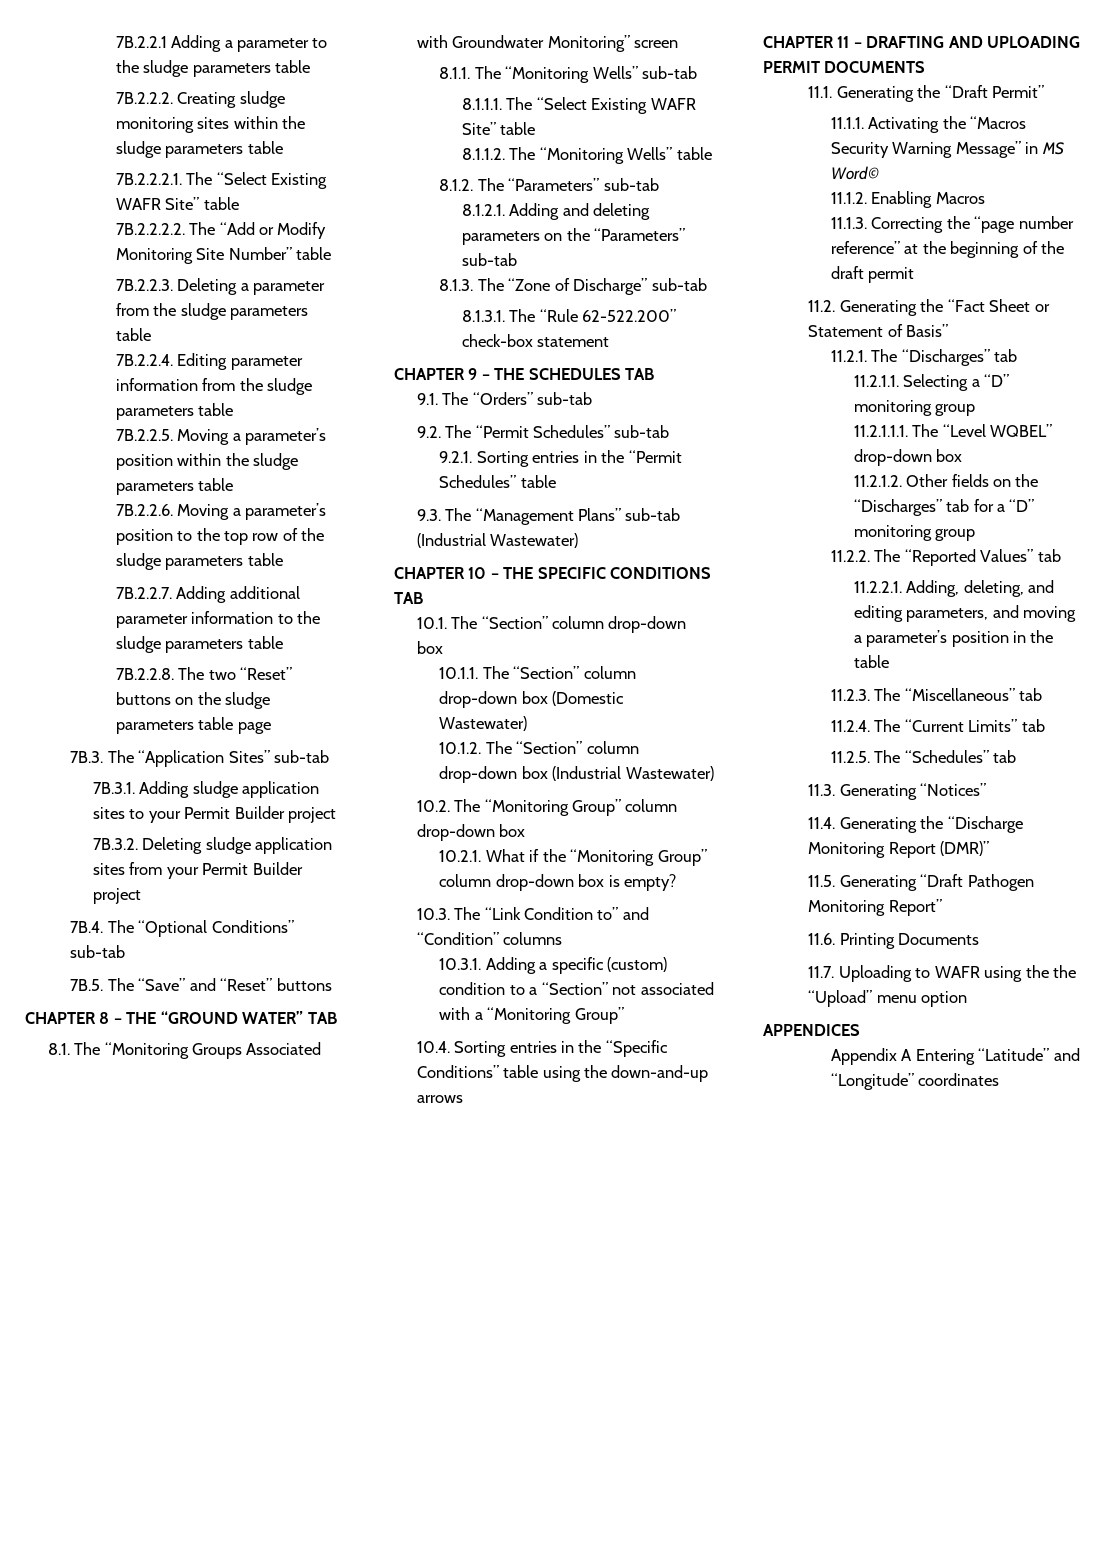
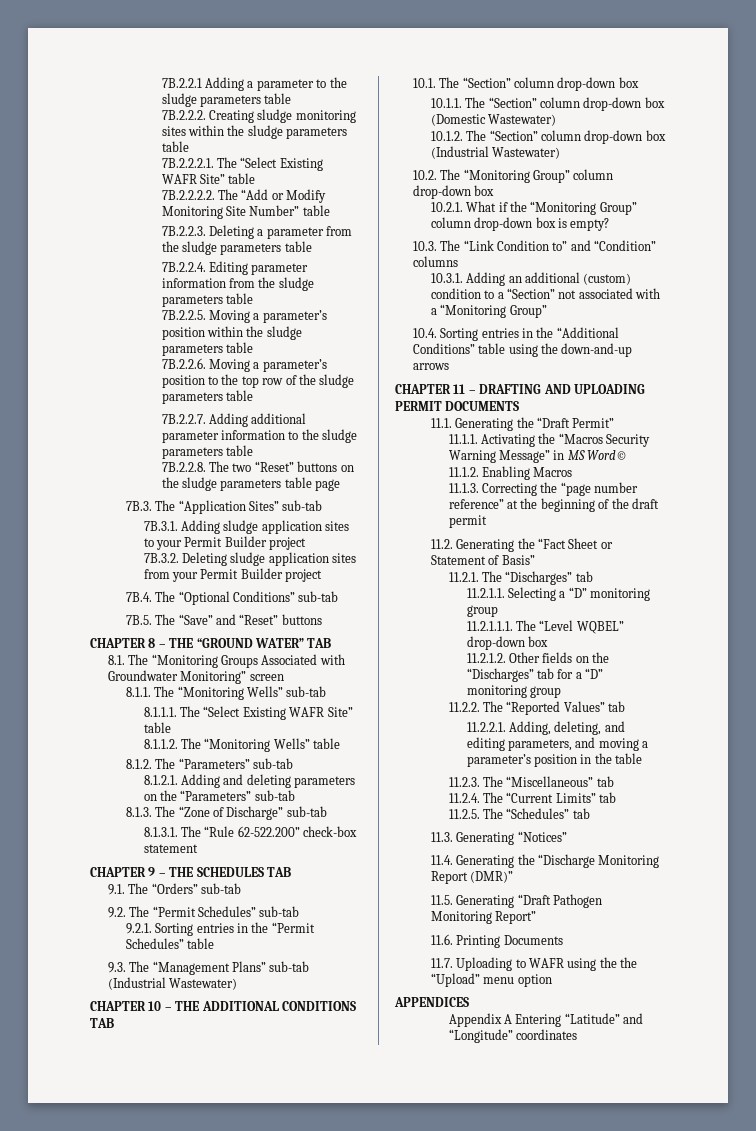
- CHAPTER 10 – THE SPECIFIC CONDITIONS TAB
+ CHAPTER 10 – THE ADDITIONAL CONDITIONS TAB
- 10.3.1. Adding a specific (custom) condition to a “Section” not associated with a “Monitoring Group”
+ 10.3.1. Adding an additional (custom) condition to a “Section” not associated with a “Monitoring Group”
- 10.4. Sorting entries in the “Specific Conditions” table using the down-and-up arrows
+ 10.4. Sorting entries in the “Additional Conditions” table using the down-and-up arrows

